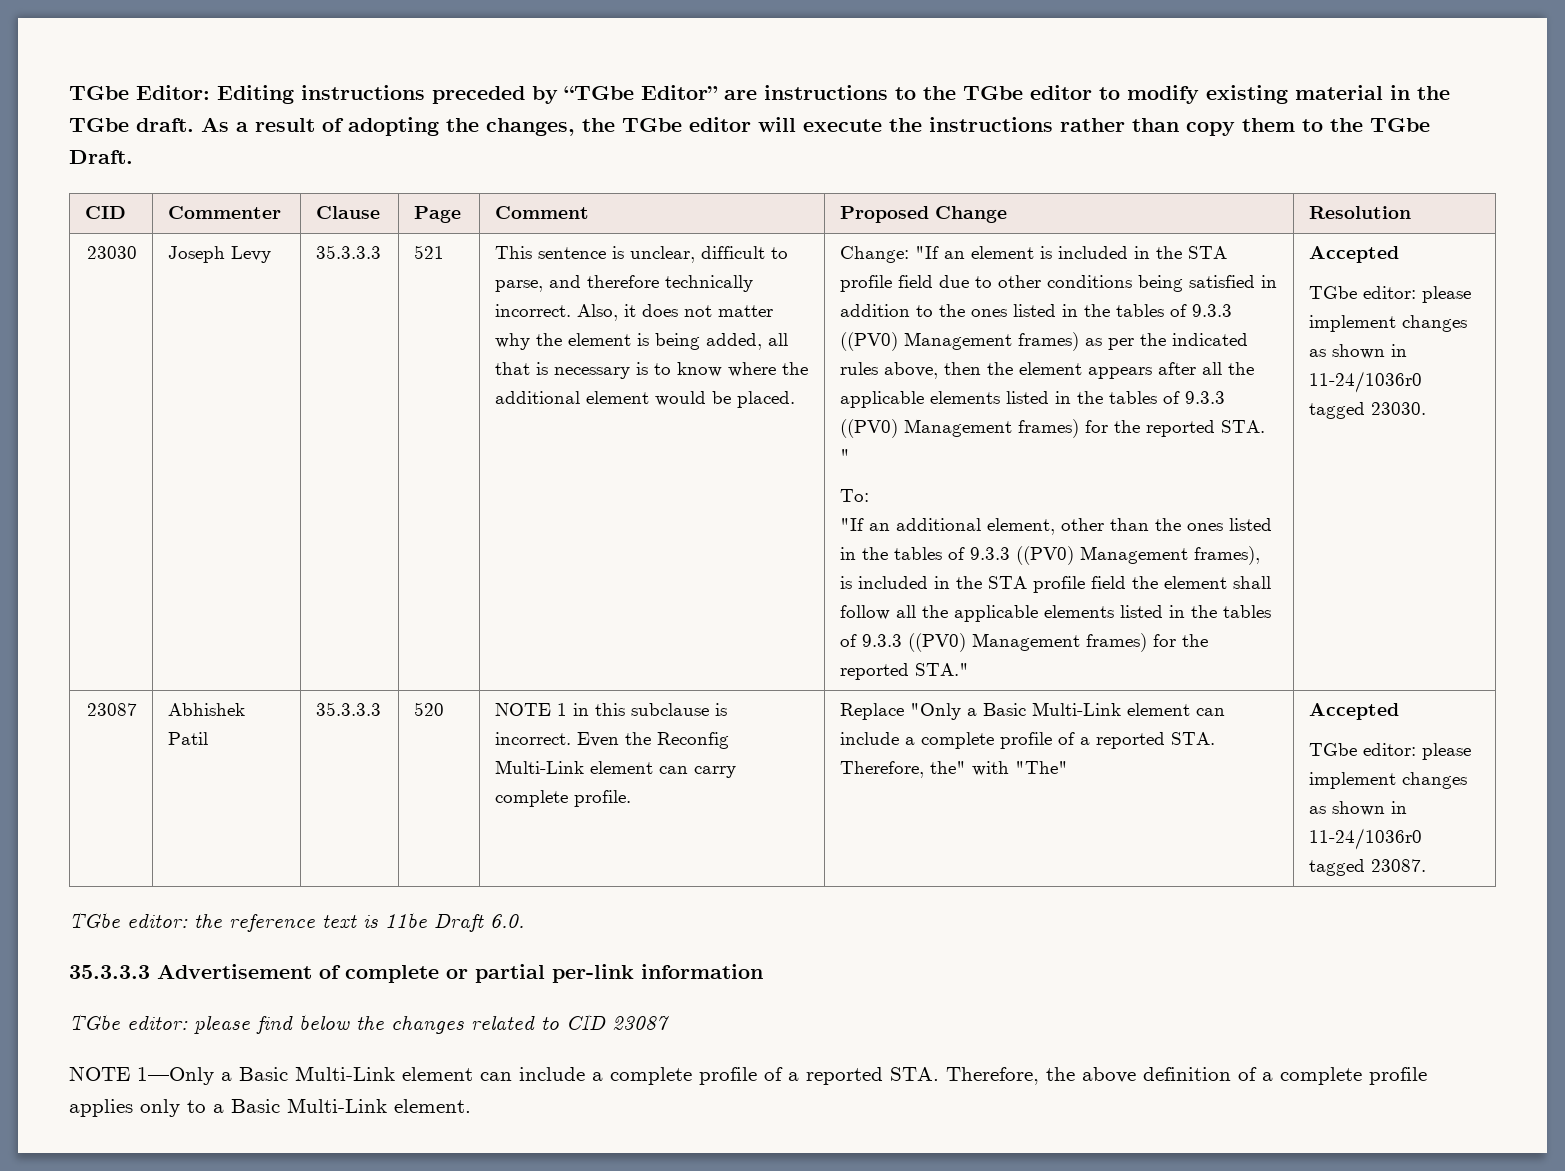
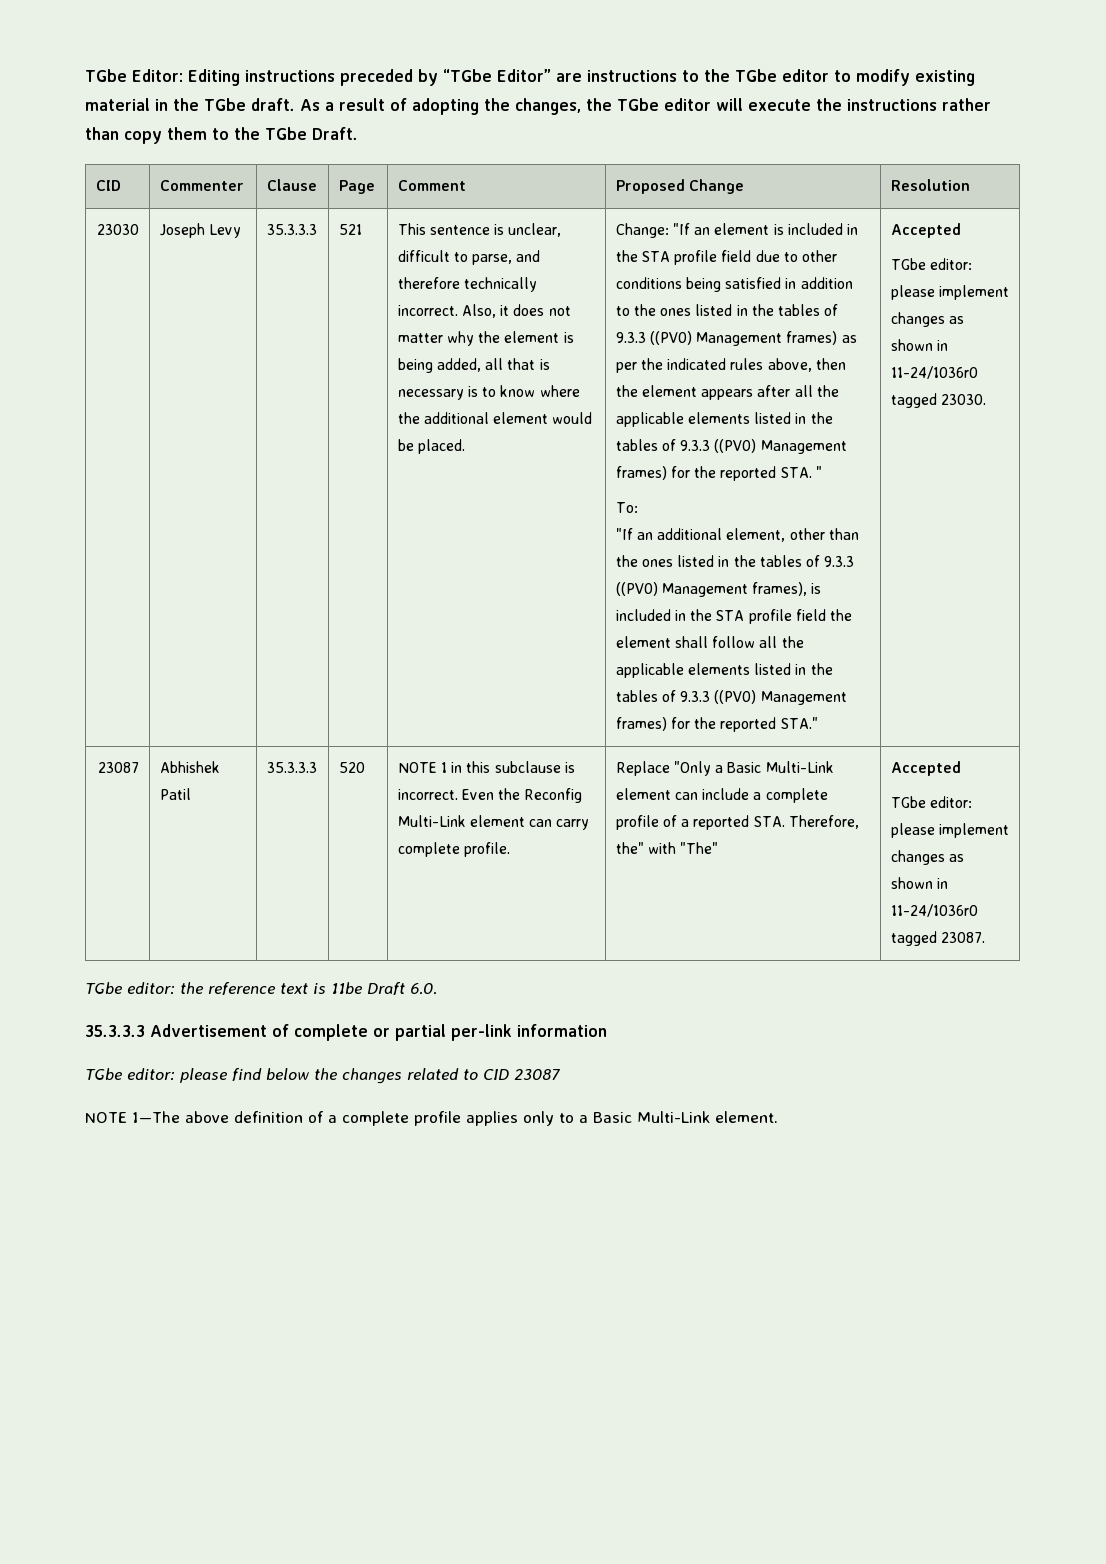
- NOTE 1—Only a Basic Multi-Link element can include a complete profile of a reported STA. Therefore, the above definition of a complete profile applies only to a Basic Multi-Link element.
+ NOTE 1—The above definition of a complete profile applies only to a Basic Multi-Link element.

